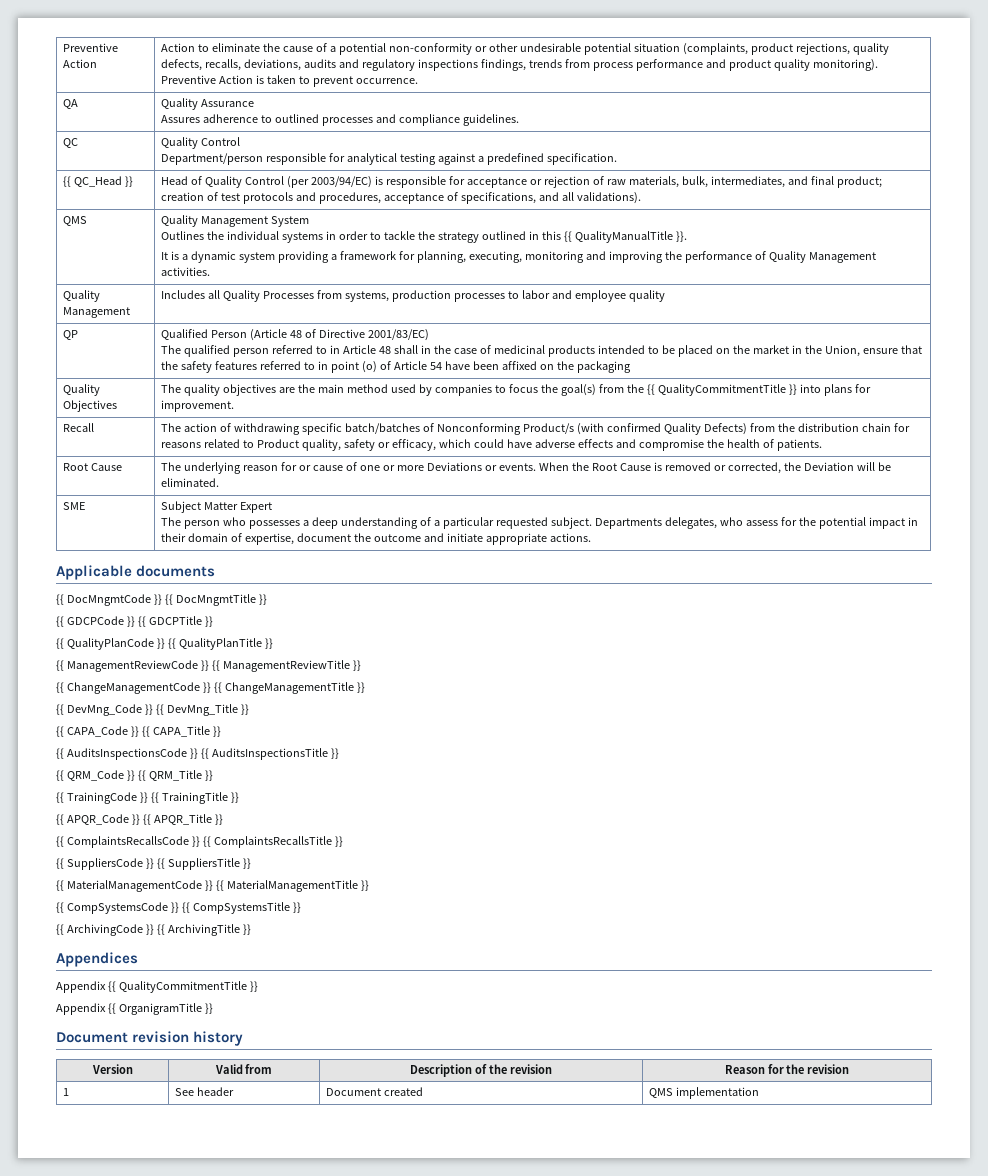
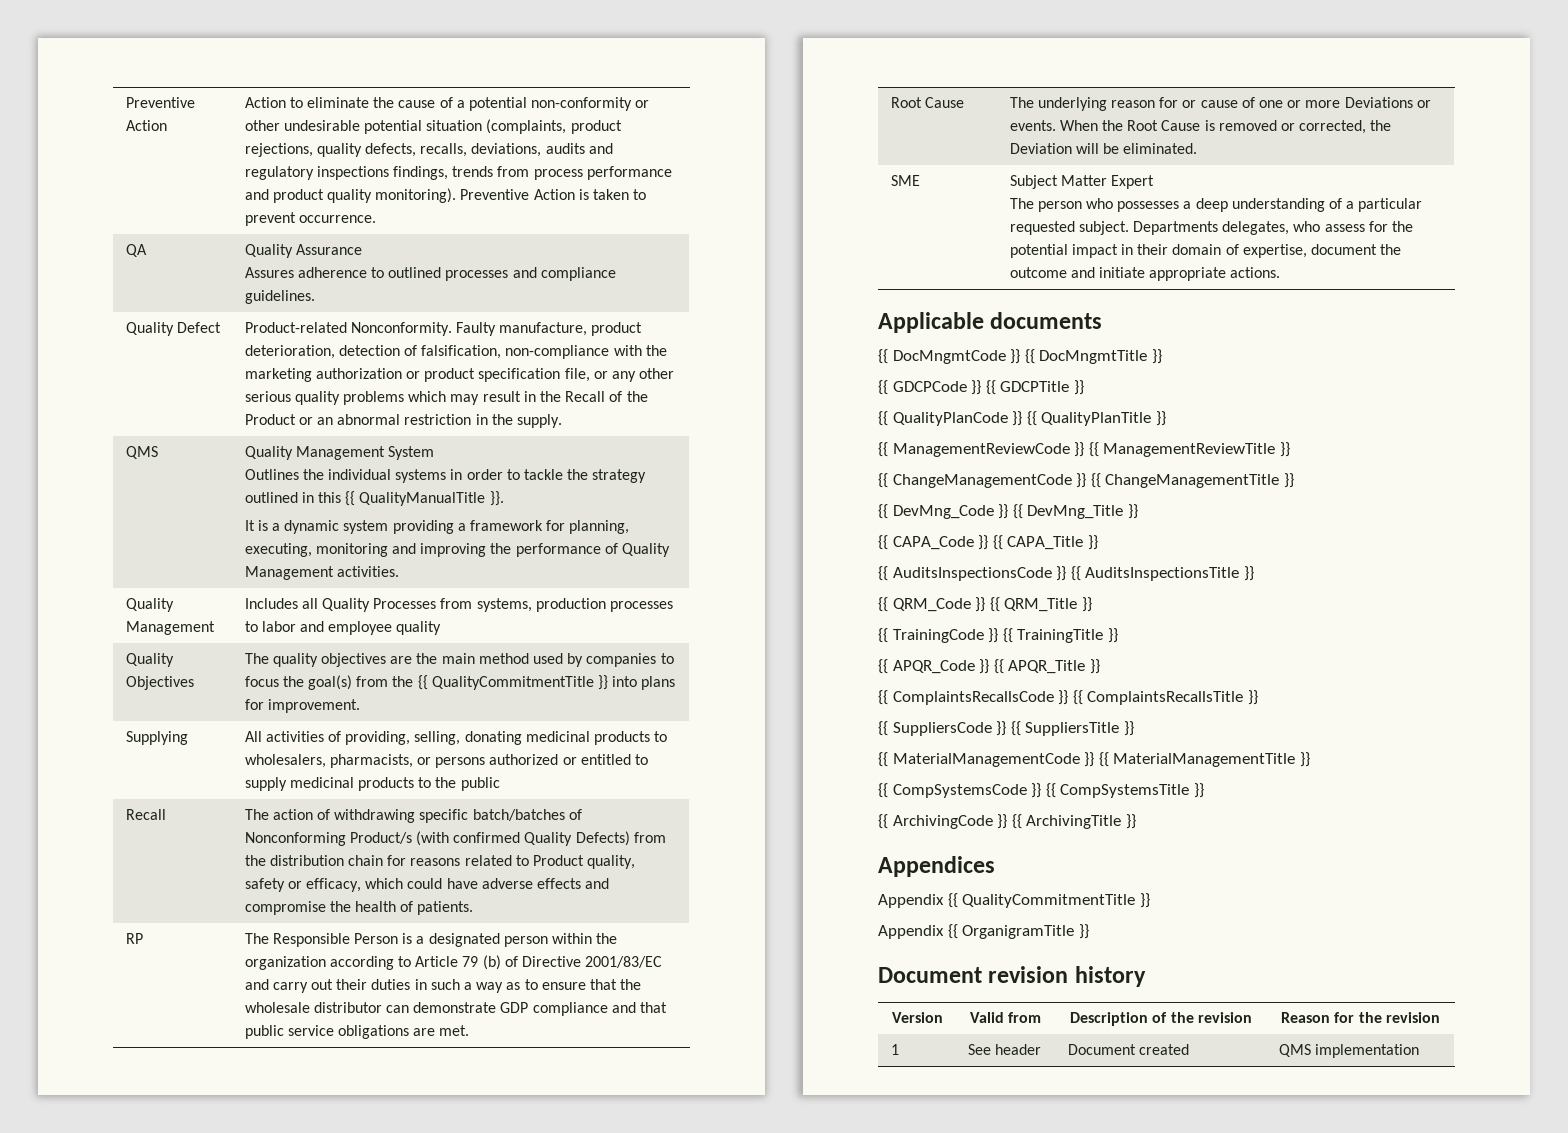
- QC | Quality Control
- Department/person responsible for analytical testing against a predefined specification.
- {{ QC_Head }} | Head of Quality Control (per 2003/94/EC) is responsible for acceptance or rejection of raw materials, bulk, intermediates, and final product; creation of test protocols and procedures, acceptance of specifications, and all validations).
+ Quality Defect | Product-related Nonconformity. Faulty manufacture, product deterioration, detection of falsification, non-compliance with the marketing authorization or product specification file, or any other serious quality problems which may result in the Recall of the Product or an abnormal restriction in the supply.
- QP | Qualified Person (Article 48 of Directive 2001/83/EC)
- The qualified person referred to in Article 48 shall in the case of medicinal products intended to be placed on the market in the Union, ensure that the safety features referred to in point (o) of Article 54 have been affixed on the packaging
+ Supplying | All activities of providing, selling, donating medicinal products to wholesalers, pharmacists, or persons authorized or entitled to supply medicinal products to the public
+ RP | The Responsible Person is a designated person within the organization according to Article 79 (b) of Directive 2001/83/EC and carry out their duties in such a way as to ensure that the wholesale distributor can demonstrate GDP compliance and that public service obligations are met.

